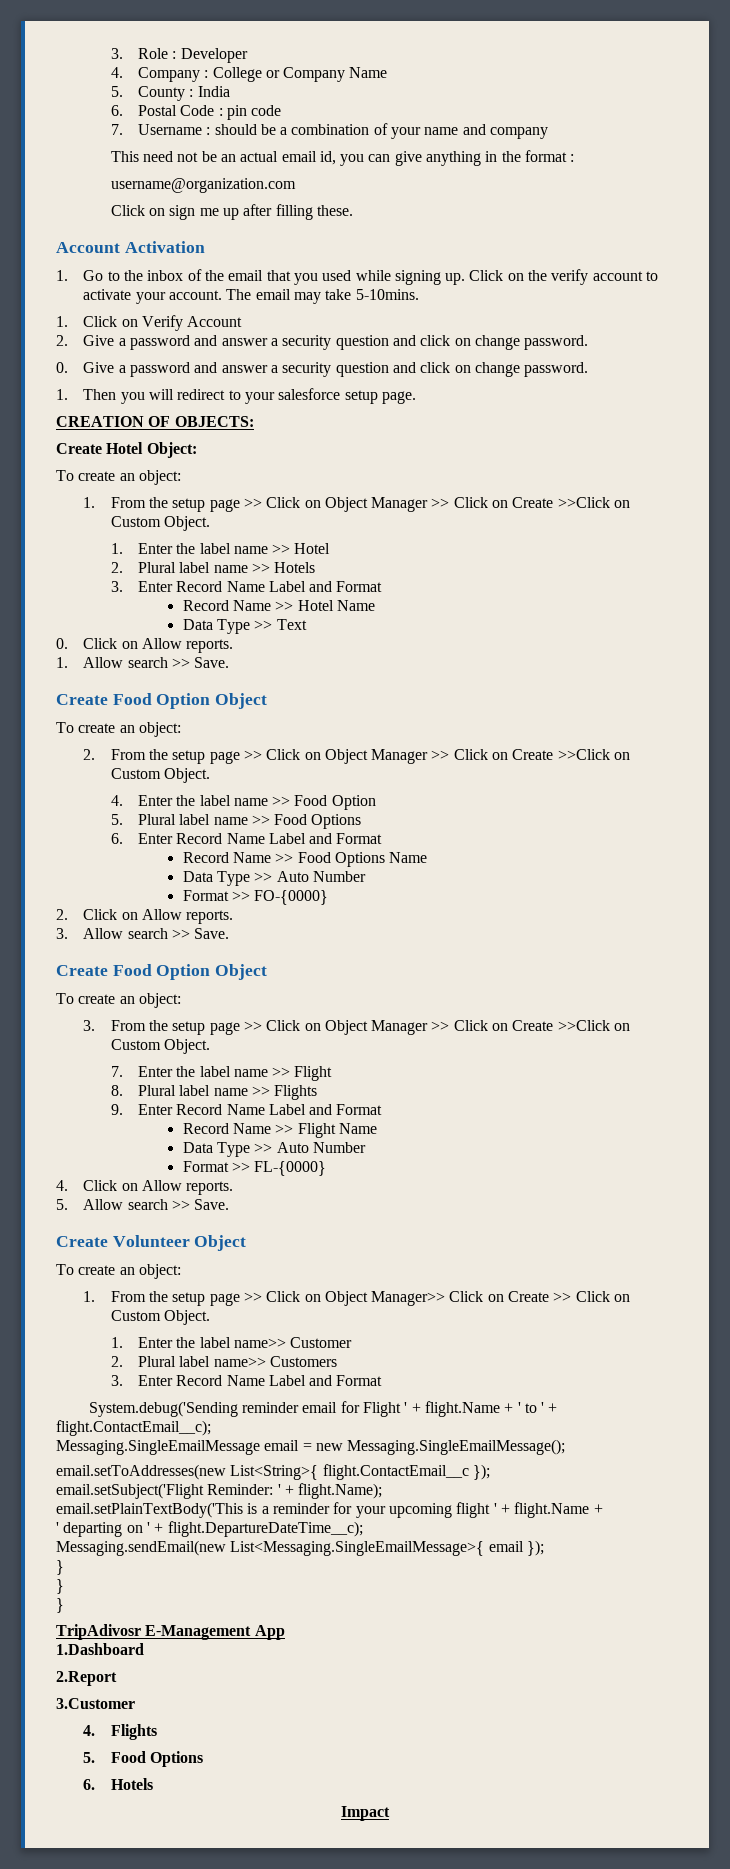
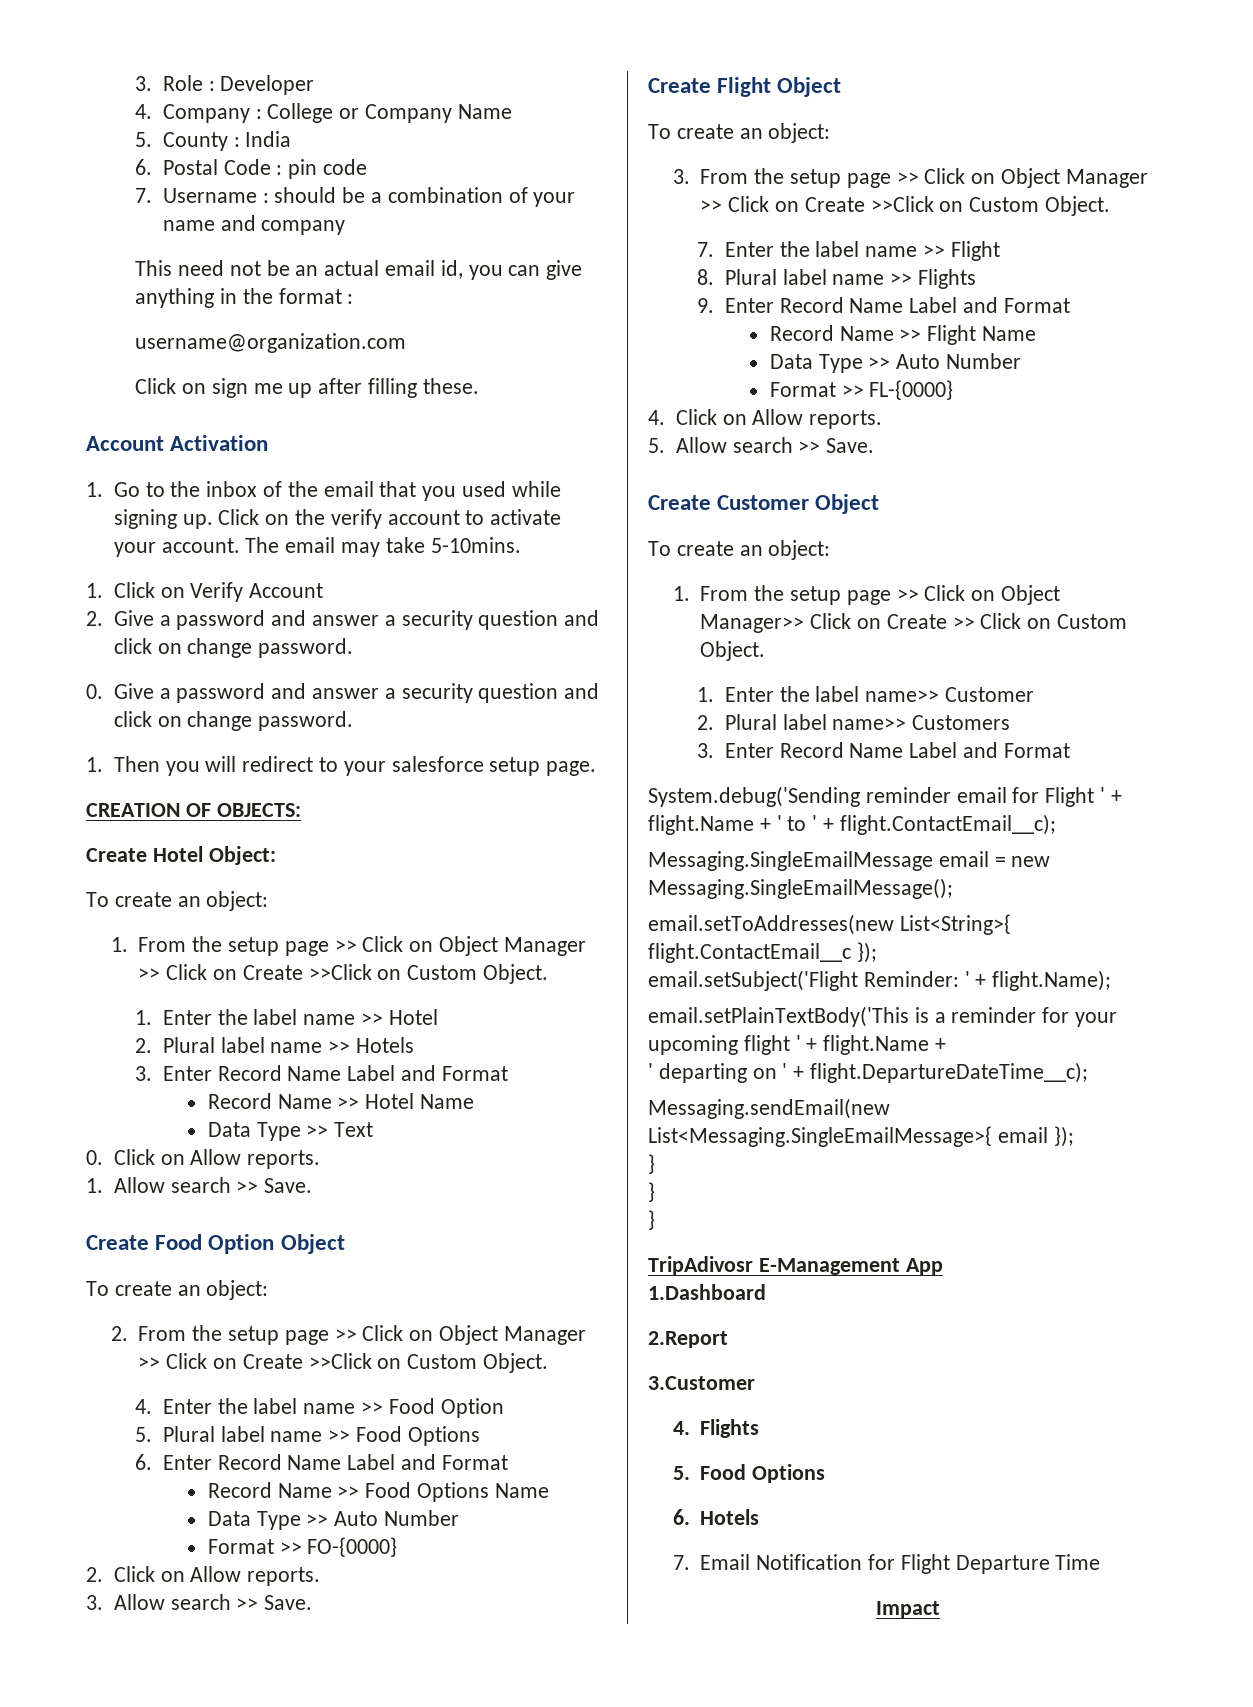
  3. Allow search >> Save.
- Create Food Option Object
+ Create Flight Object
- Create Volunteer Object
+ Create Customer Object
+ 7. Email Notification for Flight Departure Time

